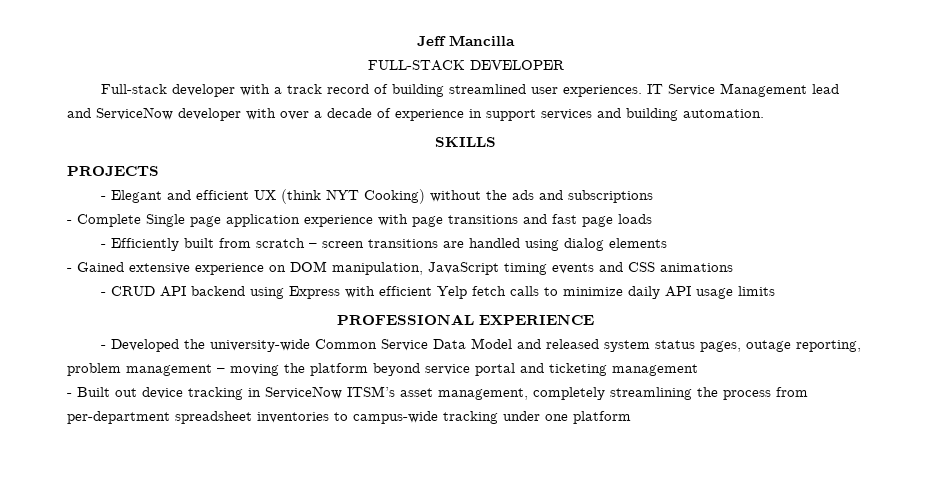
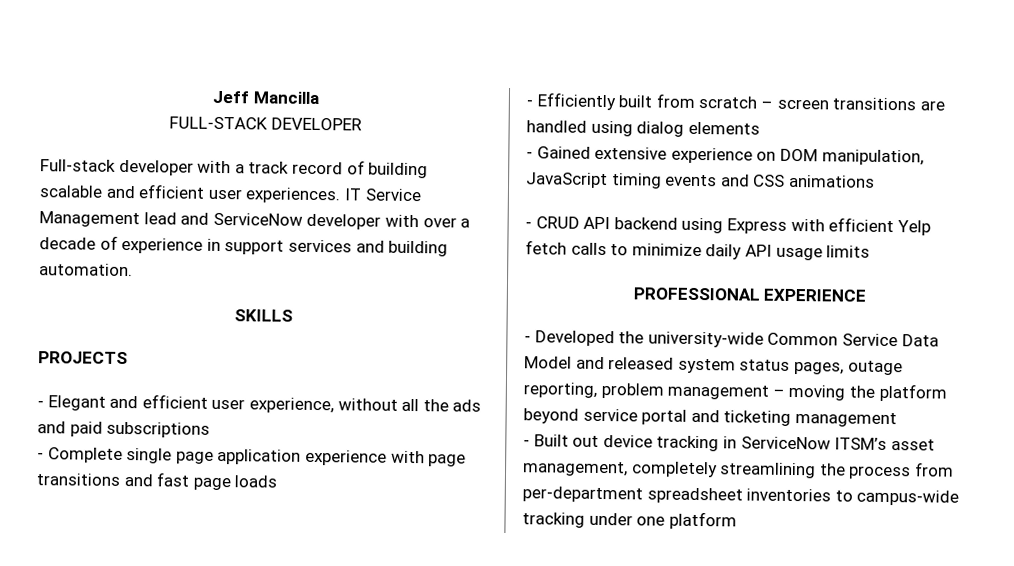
- Full-stack developer with a track record of building streamlined user experiences.
+ Full-stack developer with a track record of building scalable and efficient user experiences.
- - Elegant and efficient UX (think NYT Cooking) without the ads and subscriptions
+ - Elegant and efficient user experience, without all the ads and paid subscriptions
- - Complete Single page application experience with page transitions and fast page loads
+ - Complete single page application experience with page transitions and fast page loads

